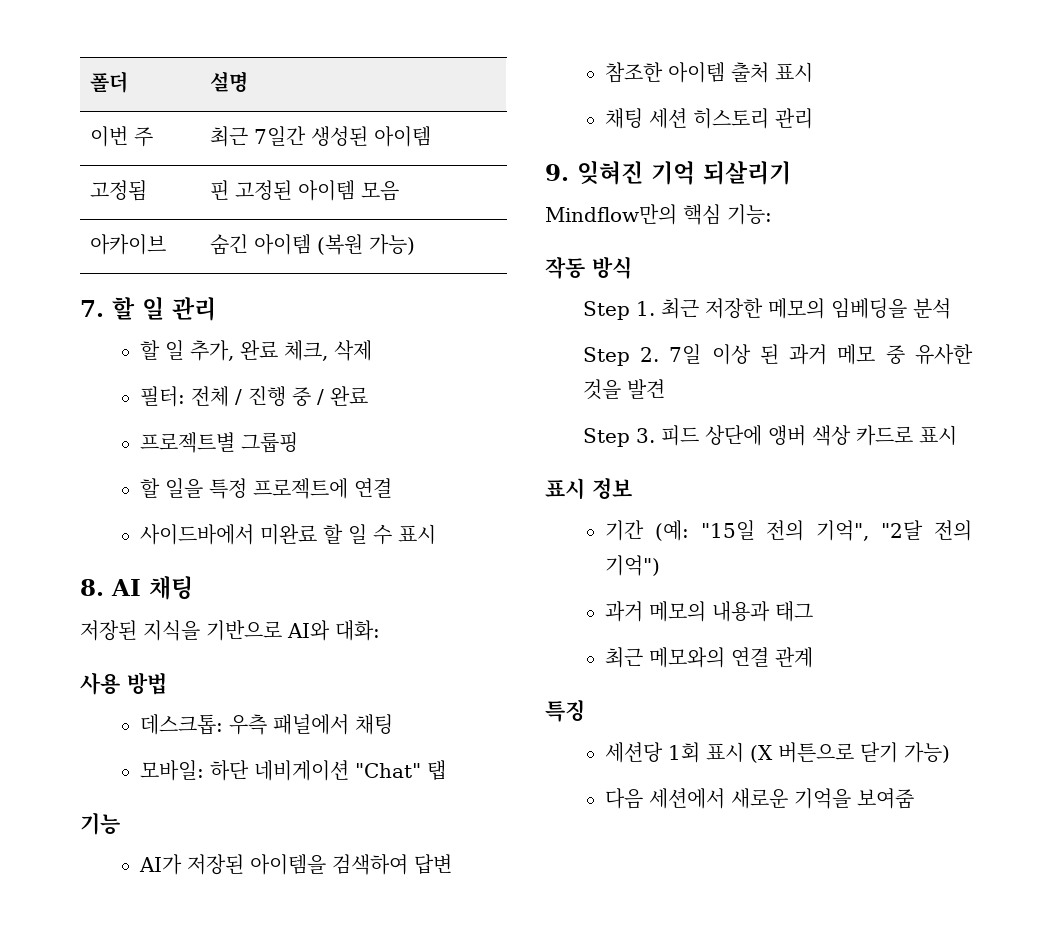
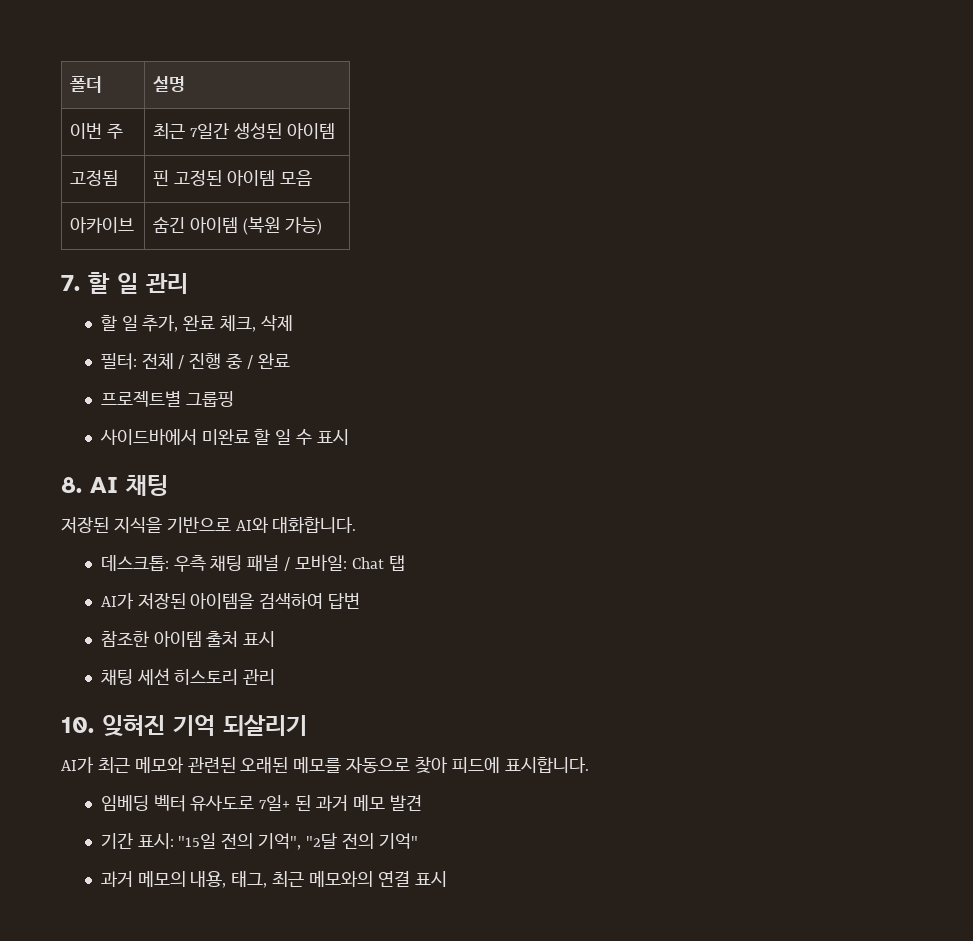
- 할 일을 특정 프로젝트에 연결
- 저장된 지식을 기반으로 AI와 대화:
- 사용 방법
+ 저장된 지식을 기반으로 AI와 대화합니다.
- 데스크톱: 우측 패널에서 채팅
- 모바일: 하단 네비게이션 "Chat" 탭
+ 데스크톱: 우측 채팅 패널 / 모바일: Chat 탭
- 기능
- 9. 잊혀진 기억 되살리기
+ 10. 잊혀진 기억 되살리기
- Mindflow만의 핵심 기능:
- 작동 방식
- Step 1. 최근 저장한 메모의 임베딩을 분석
- Step 2. 7일 이상 된 과거 메모 중 유사한 것을 발견
- Step 3. 피드 상단에 앵버 색상 카드로 표시
- 표시 정보
+ AI가 최근 메모와 관련된 오래된 메모를 자동으로 찾아 피드에 표시합니다.
+ 임베딩 벡터 유사도로 7일+ 된 과거 메모 발견
- 기간 (예: "15일 전의 기억", "2달 전의 기억")
+ 기간 표시: "15일 전의 기억", "2달 전의 기억"
- 과거 메모의 내용과 태그
- 최근 메모와의 연결 관계
- 특징
- 세션당 1회 표시 (X 버튼으로 닫기 가능)
- 다음 세션에서 새로운 기억을 보여줌
+ 과거 메모의 내용, 태그, 최근 메모와의 연결 표시

